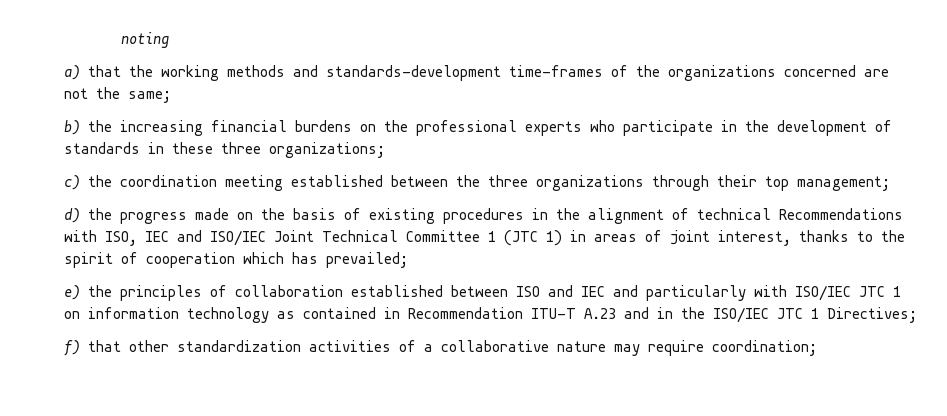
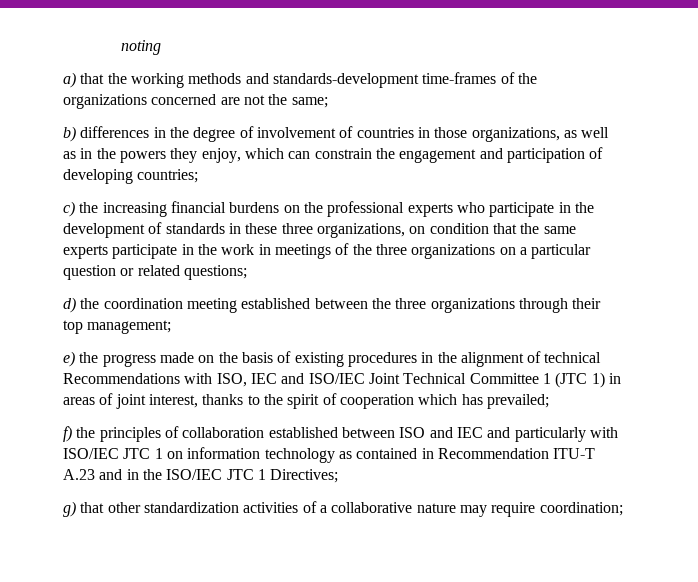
- b) the increasing financial burdens on the professional experts who participate in the development of standards in these three organizations;
- c) the coordination meeting established between the three organizations through their top management;
+ b) differences in the degree of involvement of countries in those organizations, as well as in the powers they enjoy, which can constrain the engagement and participation of developing countries;
+ c) the increasing financial burdens on the professional experts who participate in the development of standards in these three organizations, on condition that the same experts participate in the work in meetings of the three organizations on a particular question or related questions;
+ d) the coordination meeting established between the three organizations through their top management;
- d) the progress made on the basis of existing procedures in the alignment of technical Recommendations with ISO, IEC and ISO/IEC Joint Technical Committee 1 (JTC 1) in areas of joint interest, thanks to the spirit of cooperation which has prevailed;
+ e) the progress made on the basis of existing procedures in the alignment of technical Recommendations with ISO, IEC and ISO/IEC Joint Technical Committee 1 (JTC 1) in areas of joint interest, thanks to the spirit of cooperation which has prevailed;
- e) the principles of collaboration established between ISO and IEC and particularly with ISO/IEC JTC 1 on information technology as contained in Recommendation ITU-T A.23 and in the ISO/IEC JTC 1 Directives;
+ f) the principles of collaboration established between ISO and IEC and particularly with ISO/IEC JTC 1 on information technology as contained in Recommendation ITU-T A.23 and in the ISO/IEC JTC 1 Directives;
- f) that other standardization activities of a collaborative nature may require coordination;
+ g) that other standardization activities of a collaborative nature may require coordination;

